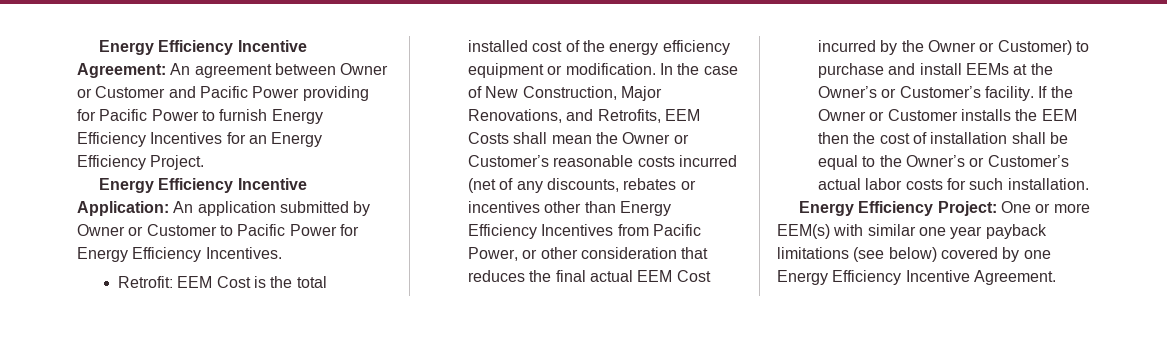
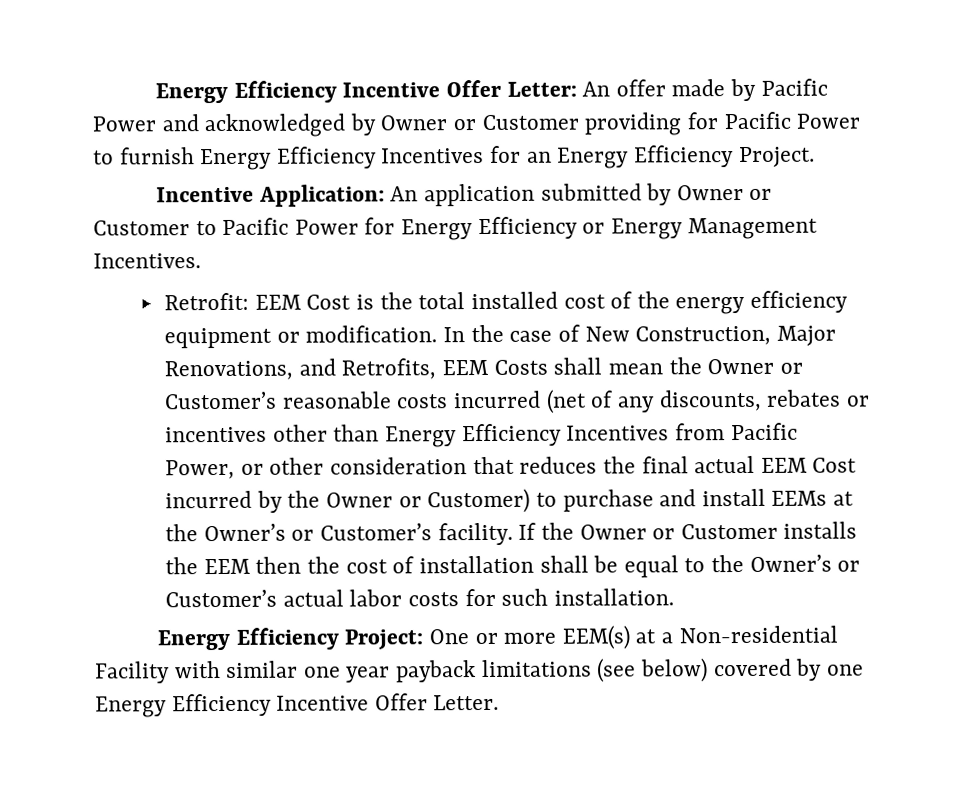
- Energy Efficiency Incentive Agreement: An agreement between Owner or Customer and Pacific Power providing for Pacific Power to furnish Energy Efficiency Incentives for an Energy Efficiency Project.
+ Energy Efficiency Incentive Offer Letter: An offer made by Pacific Power and acknowledged by Owner or Customer providing for Pacific Power to furnish Energy Efficiency Incentives for an Energy Efficiency Project.
- Energy Efficiency Incentive Application: An application submitted by Owner or Customer to Pacific Power for Energy Efficiency Incentives.
+ Incentive Application: An application submitted by Owner or Customer to Pacific Power for Energy Efficiency or Energy Management Incentives.
- Energy Efficiency Project: One or more EEM(s) with similar one year payback limitations (see below) covered by one Energy Efficiency Incentive Agreement.
+ Energy Efficiency Project: One or more EEM(s) at a Non-residential Facility with similar one year payback limitations (see below) covered by one Energy Efficiency Incentive Offer Letter.

